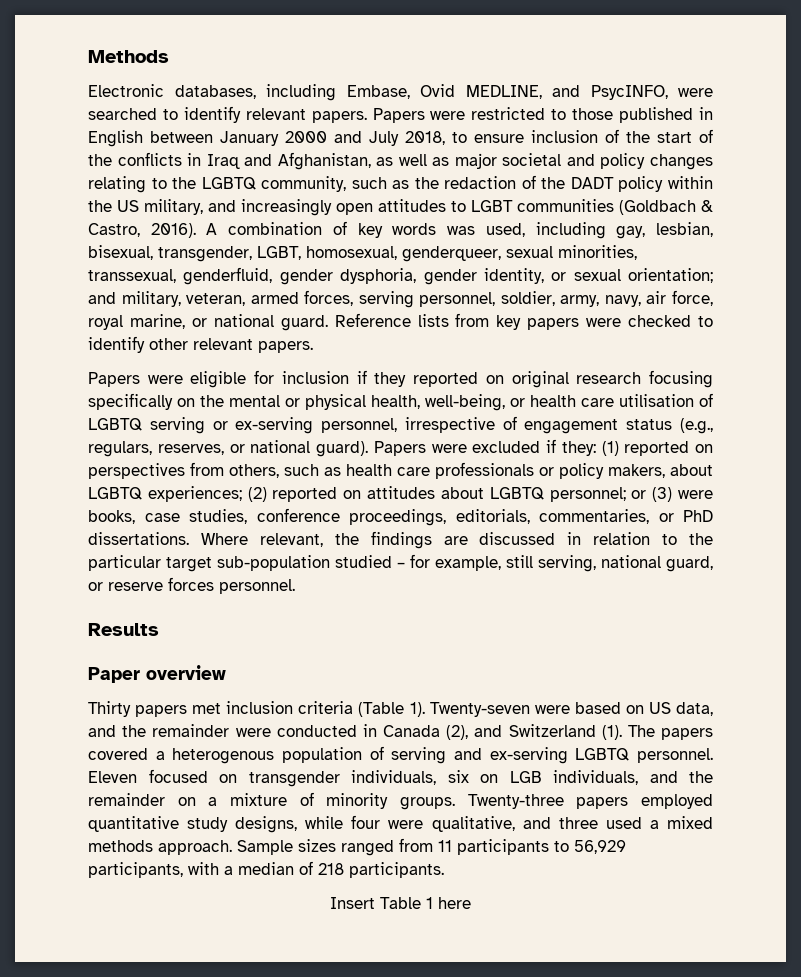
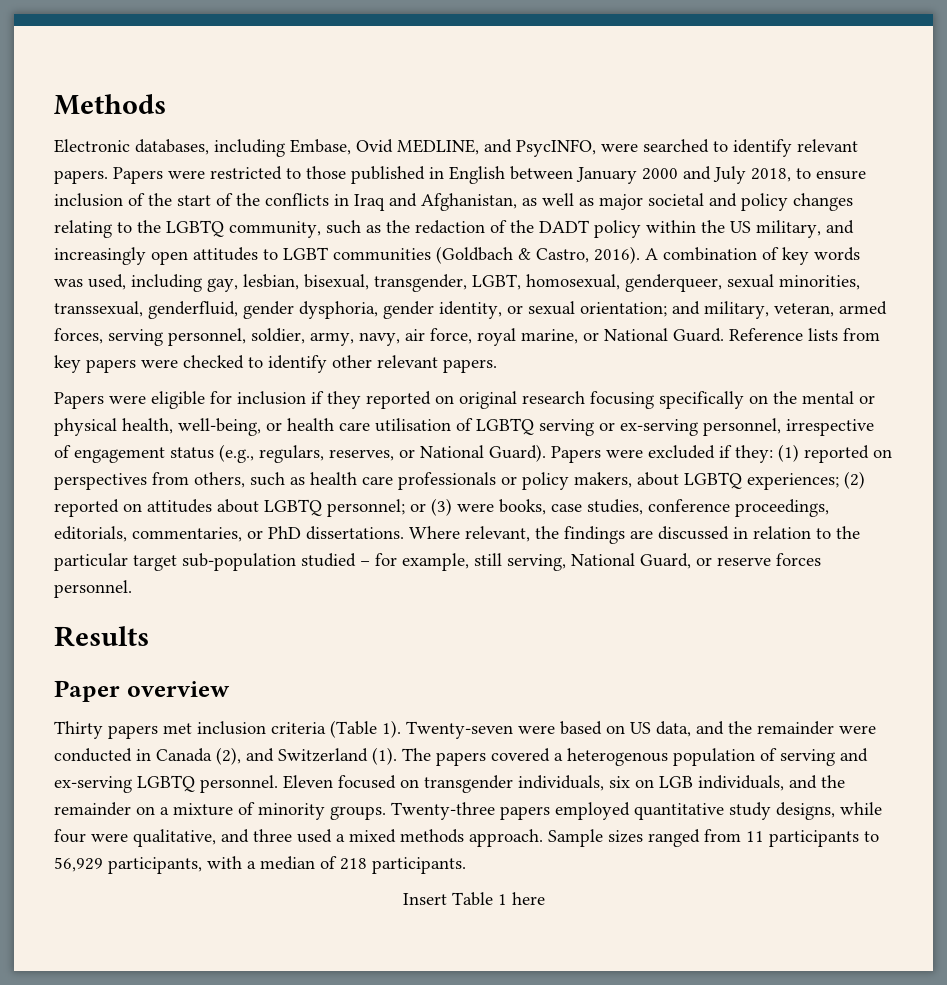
- A combination of key words was used, including gay, lesbian, bisexual, transgender, LGBT, homosexual, genderqueer, sexual minorities, transsexual, genderfluid, gender dysphoria, gender identity, or sexual orientation; and military, veteran, armed forces, serving personnel, soldier, army, navy, air force, royal marine, or national guard.
+ A combination of key words was used, including gay, lesbian, bisexual, transgender, LGBT, homosexual, genderqueer, sexual minorities, transsexual, genderfluid, gender dysphoria, gender identity, or sexual orientation; and military, veteran, armed forces, serving personnel, soldier, army, navy, air force, royal marine, or National Guard.
- Papers were eligible for inclusion if they reported on original research focusing specifically on the mental or physical health, well-being, or health care utilisation of LGBTQ serving or ex-serving personnel, irrespective of engagement status (e.g., regulars, reserves, or national guard).
+ Papers were eligible for inclusion if they reported on original research focusing specifically on the mental or physical health, well-being, or health care utilisation of LGBTQ serving or ex-serving personnel, irrespective of engagement status (e.g., regulars, reserves, or National Guard).
- Where relevant, the findings are discussed in relation to the particular target sub-population studied – for example, still serving, national guard, or reserve forces personnel.
+ Where relevant, the findings are discussed in relation to the particular target sub-population studied – for example, still serving, National Guard, or reserve forces personnel.

